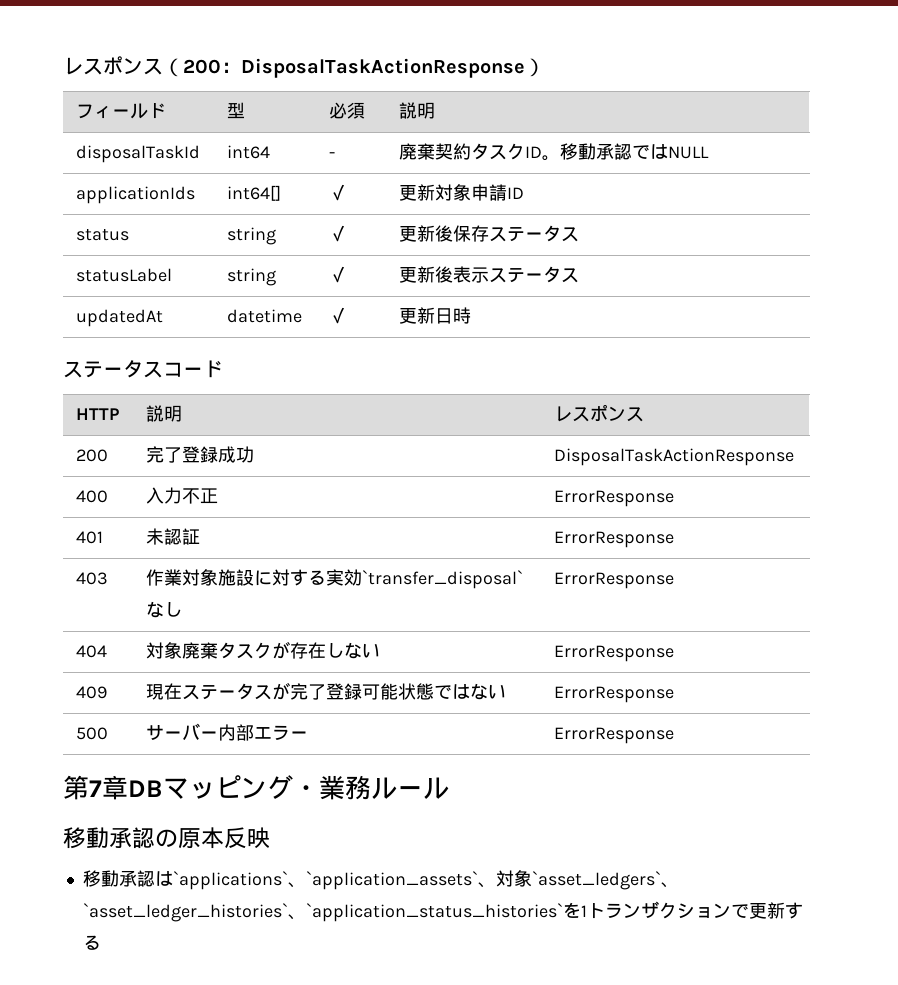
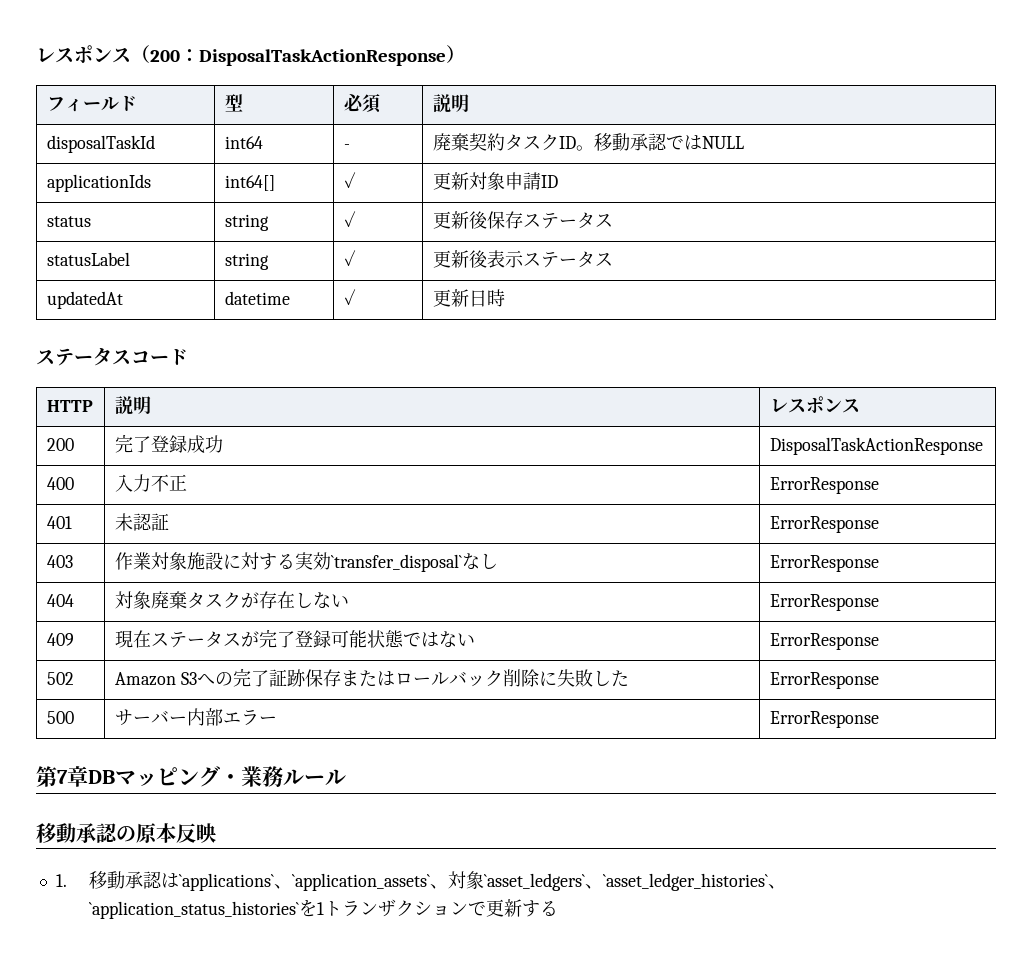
+ 502 | Amazon S3への完了証跡保存またはロールバック削除に失敗した | ErrorResponse
- 移動承認は`applications`、`application_assets`、対象`asset_ledgers`、`asset_ledger_histories`、`application_status_histories`を1トランザクションで更新する
+ 1.移動承認は`applications`、`application_assets`、対象`asset_ledgers`、`asset_ledger_histories`、`application_status_histories`を1トランザクションで更新する

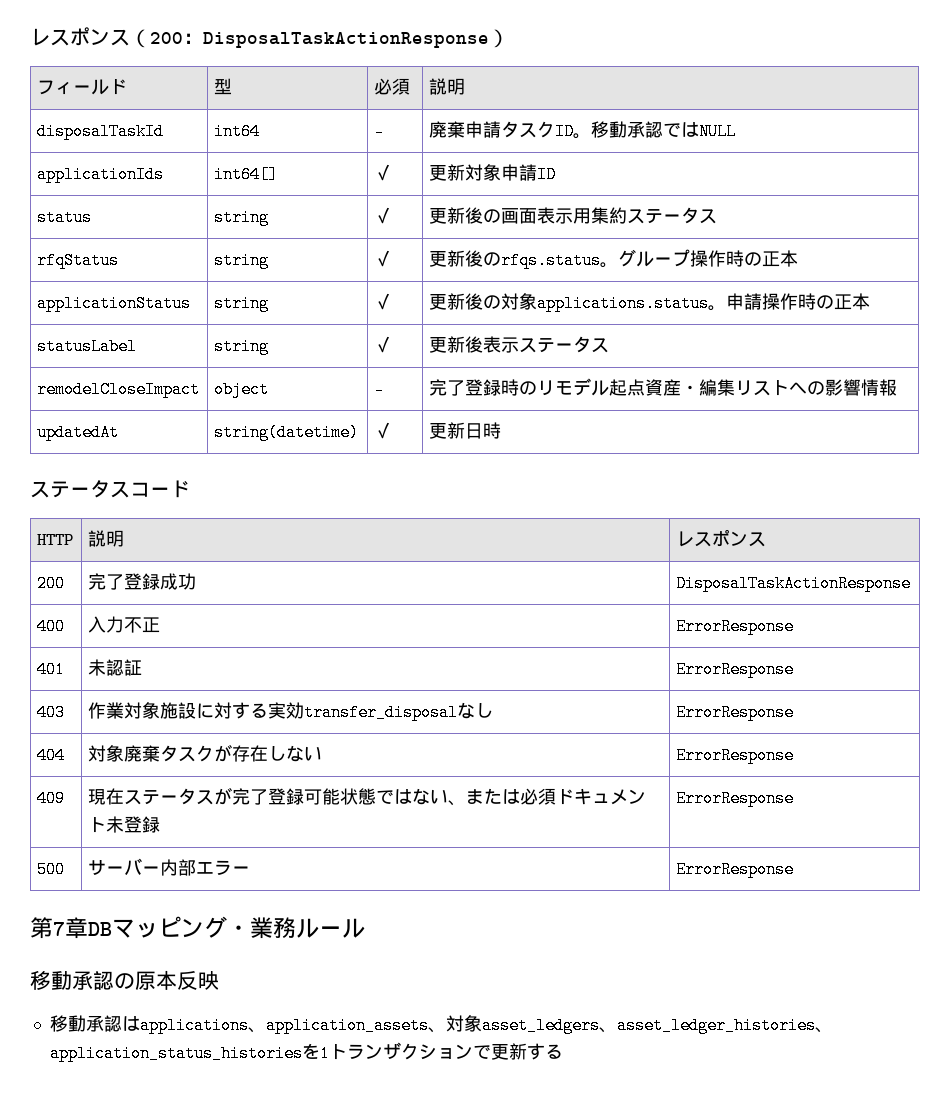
- disposalTaskId | int64 | - | 廃棄契約タスクID。移動承認ではNULL
+ disposalTaskId | int64 | - | 廃棄申請タスクID。移動承認ではNULL
- status | string | ✓ | 更新後保存ステータス
+ status | string | ✓ | 更新後の画面表示用集約ステータス
+ rfqStatus | string | ✓ | 更新後のrfqs.status。グループ操作時の正本
+ applicationStatus | string | ✓ | 更新後の対象applications.status。申請操作時の正本
+ remodelCloseImpact | object | - | 完了登録時のリモデル起点資産・編集リストへの影響情報
- updatedAt | datetime | ✓ | 更新日時
+ updatedAt | string(datetime) | ✓ | 更新日時
- 403 | 作業対象施設に対する実効`transfer_disposal`なし | ErrorResponse
+ 403 | 作業対象施設に対する実効transfer_disposalなし | ErrorResponse
- 409 | 現在ステータスが完了登録可能状態ではない | ErrorResponse
- 502 | Amazon S3への完了証跡保存またはロールバック削除に失敗した | ErrorResponse
+ 409 | 現在ステータスが完了登録可能状態ではない、または必須ドキュメント未登録 | ErrorResponse
- 1.移動承認は`applications`、`application_assets`、対象`asset_ledgers`、`asset_ledger_histories`、`application_status_histories`を1トランザクションで更新する
+ 移動承認はapplications、application_assets、対象asset_ledgers、asset_ledger_histories、application_status_historiesを1トランザクションで更新する

